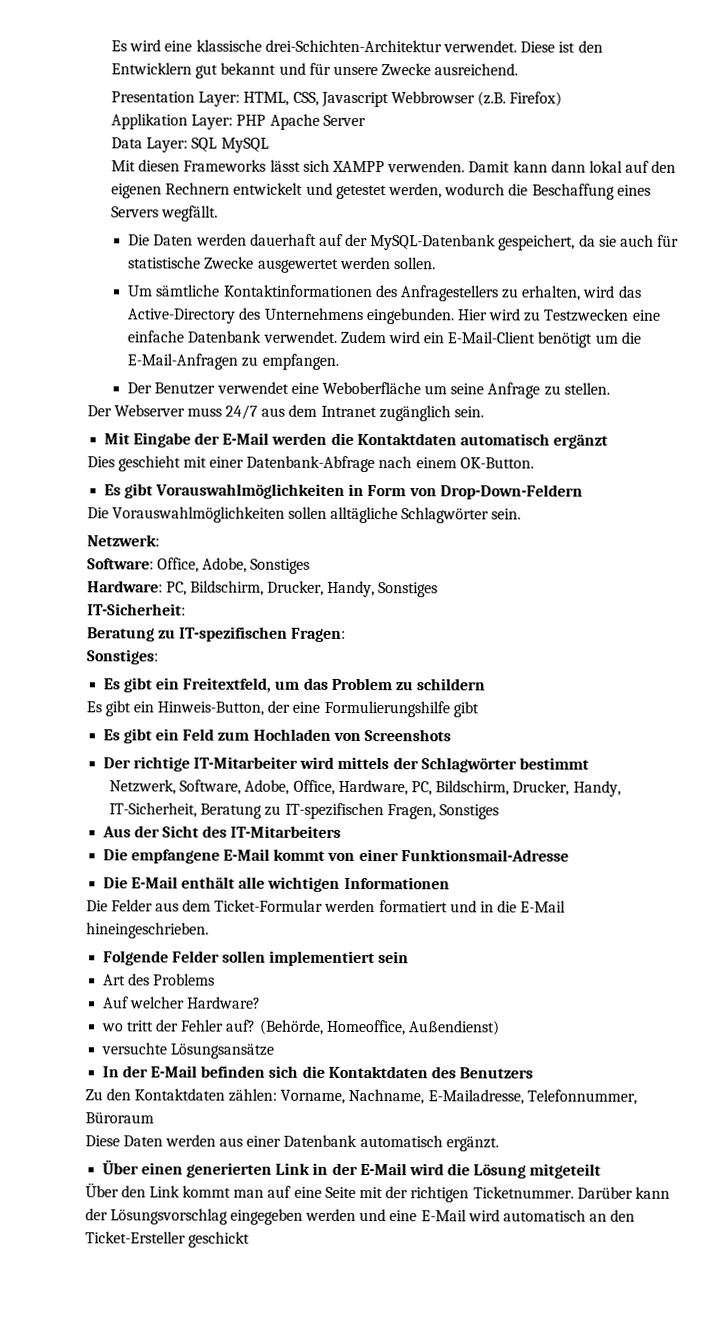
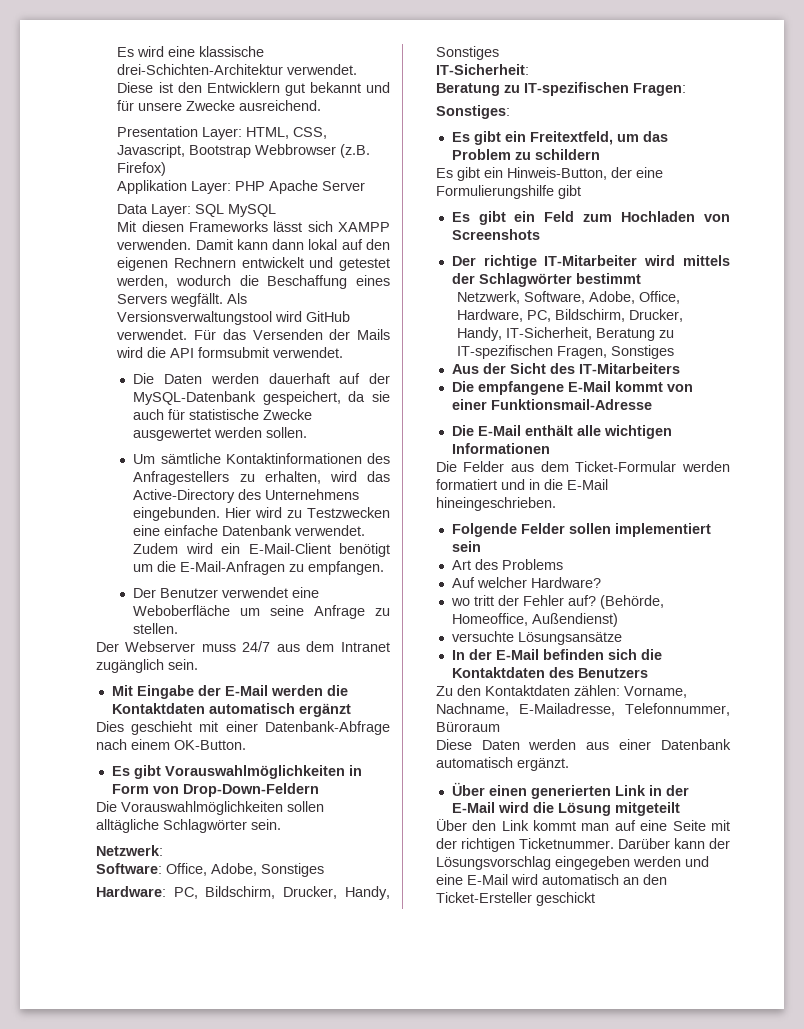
- Presentation Layer: HTML, CSS, Javascript Webbrowser (z.B. Firefox)
+ Presentation Layer: HTML, CSS, Javascript, Bootstrap Webbrowser (z.B. Firefox)
+ Als Versionsverwaltungstool wird GitHub verwendet. Für das Versenden der Mails wird die API formsubmit verwendet.

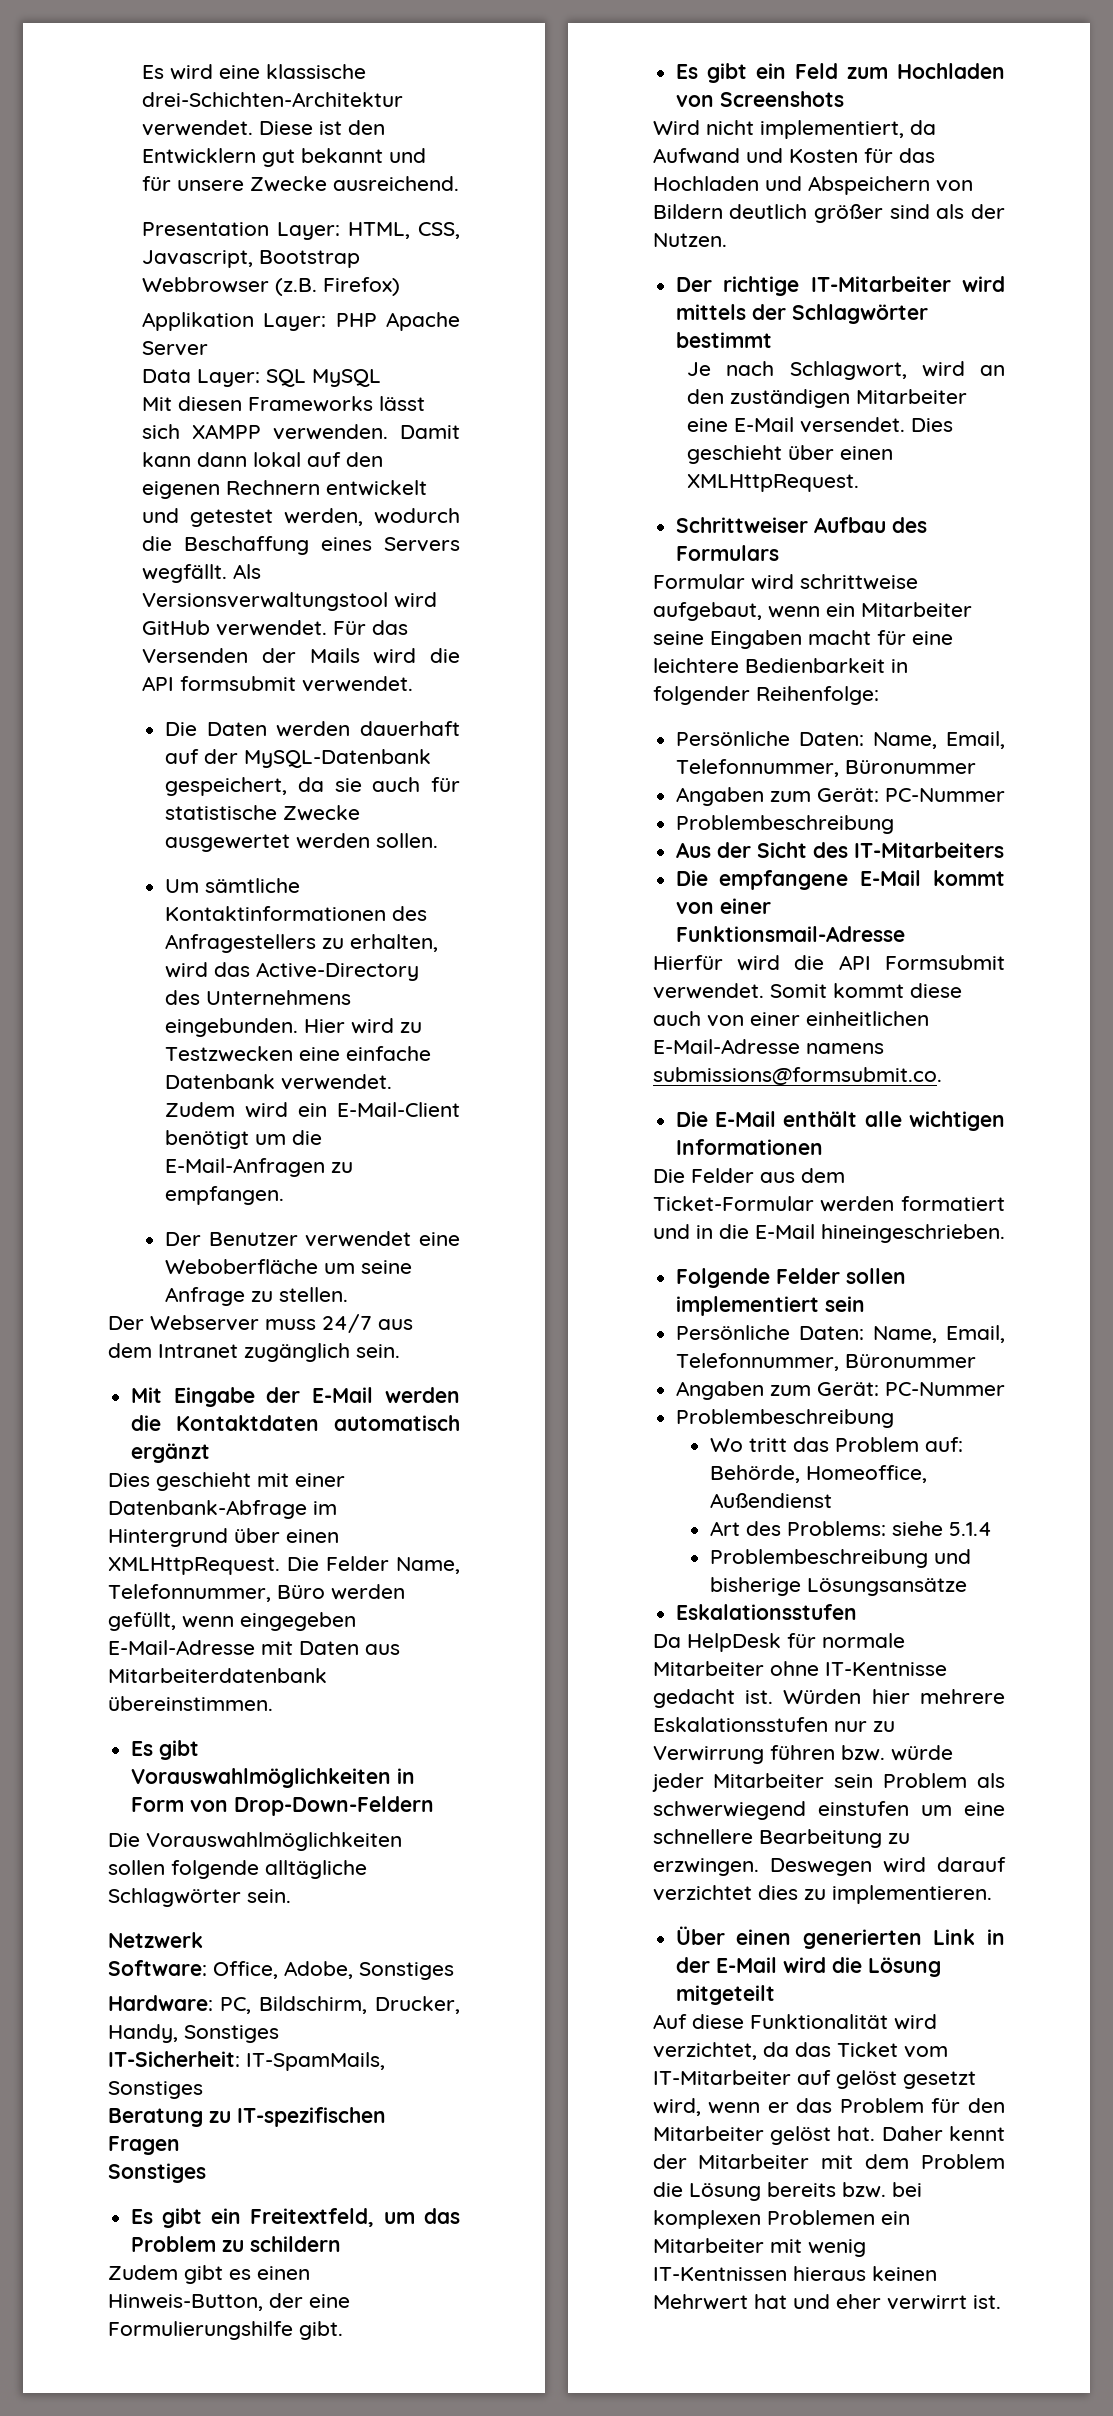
- Dies geschieht mit einer Datenbank-Abfrage nach einem OK-Button.
+ Dies geschieht mit einer Datenbank-Abfrage im Hintergrund über einen XMLHttpRequest. Die Felder Name, Telefonnummer, Büro werden gefüllt, wenn eingegeben E-Mail-Adresse mit Daten aus Mitarbeiterdatenbank übereinstimmen.
- Die Vorauswahlmöglichkeiten sollen alltägliche Schlagwörter sein.
+ Die Vorauswahlmöglichkeiten sollen folgende alltägliche Schlagwörter sein.
- Netzwerk:
+ Netzwerk
- IT-Sicherheit:
- Beratung zu IT-spezifischen Fragen:
- Sonstiges:
+ IT-Sicherheit: IT-SpamMails, Sonstiges
+ Beratung zu IT-spezifischen Fragen
+ Sonstiges
- Es gibt ein Hinweis-Button, der eine Formulierungshilfe gibt
+ Zudem gibt es einen Hinweis-Button, der eine Formulierungshilfe gibt.
+ Wird nicht implementiert, da Aufwand und Kosten für das Hochladen und Abspeichern von Bildern deutlich größer sind als der Nutzen.
- Netzwerk, Software, Adobe, Office, Hardware, PC, Bildschirm, Drucker, Handy, IT-Sicherheit, Beratung zu IT-spezifischen Fragen, Sonstiges
+ Je nach Schlagwort, wird an den zuständigen Mitarbeiter eine E-Mail versendet. Dies geschieht über einen XMLHttpRequest.
+ Schrittweiser Aufbau des Formulars
+ Formular wird schrittweise aufgebaut, wenn ein Mitarbeiter seine Eingaben macht für eine leichtere Bedienbarkeit in folgender Reihenfolge:
+ Persönliche Daten: Name, Email, Telefonnummer, Büronummer
+ Angaben zum Gerät: PC-Nummer
+ Problembeschreibung
+ Hierfür wird die API Formsubmit verwendet. Somit kommt diese auch von einer einheitlichen E-Mail-Adresse namens submissions@formsubmit.co.
  Folgende Felder sollen implementiert sein
- Art des Problems
- Auf welcher Hardware?
- wo tritt der Fehler auf? (Behörde, Homeoffice, Außendienst)
- versuchte Lösungsansätze
- In der E-Mail befinden sich die Kontaktdaten des Benutzers
- Zu den Kontaktdaten zählen: Vorname, Nachname, E-Mailadresse, Telefonnummer, Büroraum
- Diese Daten werden aus einer Datenbank automatisch ergänzt.
+ Persönliche Daten: Name, Email, Telefonnummer, Büronummer
+ Angaben zum Gerät: PC-Nummer
+ Problembeschreibung
+ Wo tritt das Problem auf: Behörde, Homeoffice, Außendienst
+ Art des Problems: siehe 5.1.4
+ Problembeschreibung und bisherige Lösungsansätze
+ Eskalationsstufen
+ Da HelpDesk für normale Mitarbeiter ohne IT-Kentnisse gedacht ist. Würden hier mehrere Eskalationsstufen nur zu Verwirrung führen bzw. würde jeder Mitarbeiter sein Problem als schwerwiegend einstufen um eine schnellere Bearbeitung zu erzwingen. Deswegen wird darauf verzichtet dies zu implementieren.
- Über den Link kommt man auf eine Seite mit der richtigen Ticketnummer. Darüber kann der Lösungsvorschlag eingegeben werden und eine E-Mail wird automatisch an den Ticket-Ersteller geschickt
+ Auf diese Funktionalität wird verzichtet, da das Ticket vom IT-Mitarbeiter auf gelöst gesetzt wird, wenn er das Problem für den Mitarbeiter gelöst hat. Daher kennt der Mitarbeiter mit dem Problem die Lösung bereits bzw. bei komplexen Problemen ein Mitarbeiter mit wenig IT-Kentnissen hieraus keinen Mehrwert hat und eher verwirrt ist.

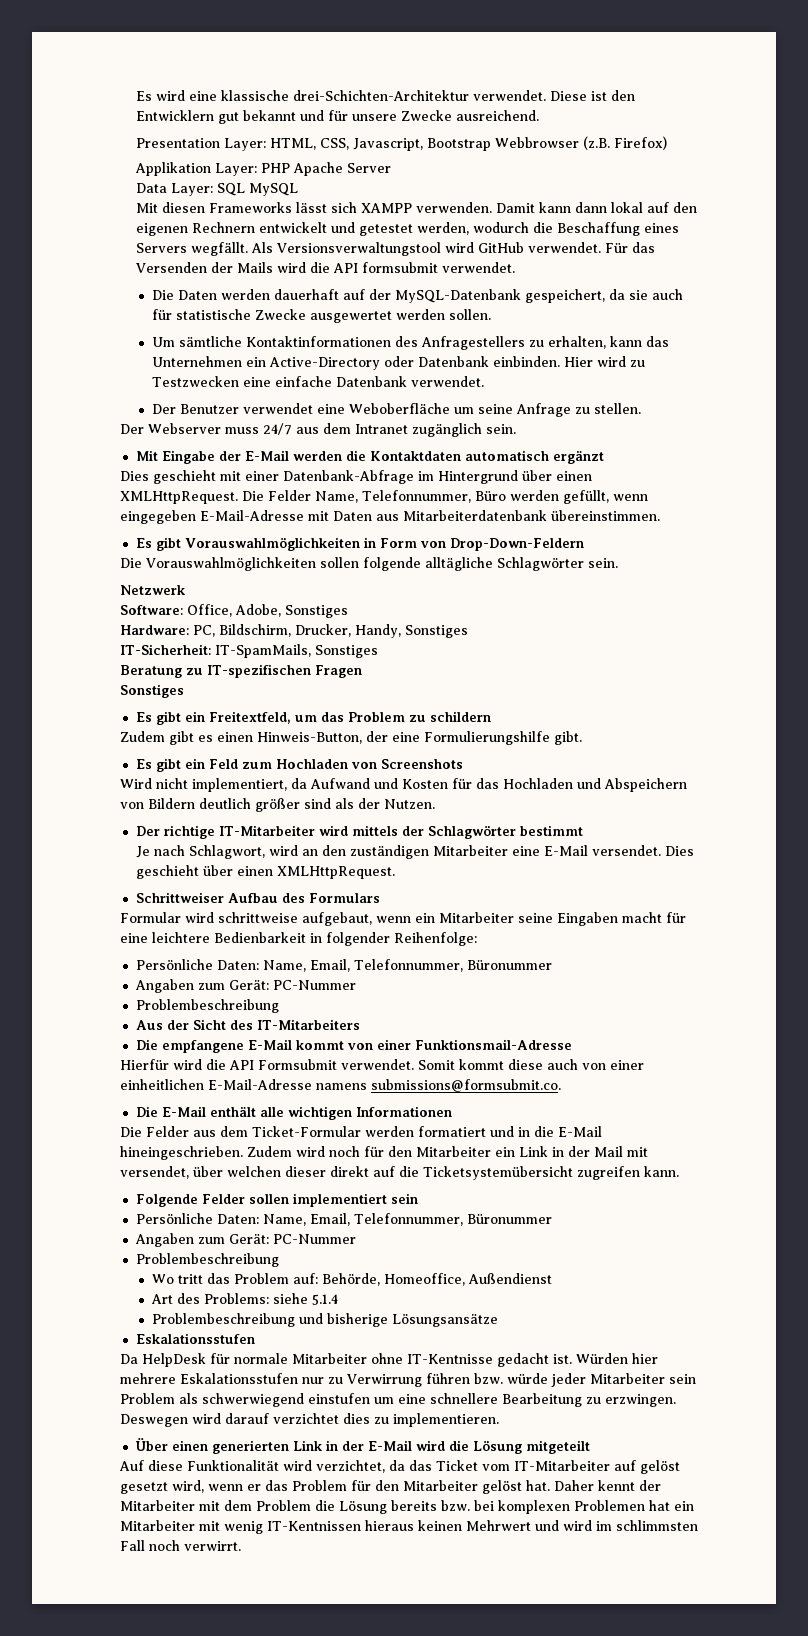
- Um sämtliche Kontaktinformationen des Anfragestellers zu erhalten, wird das Active-Directory des Unternehmens eingebunden.
+ Um sämtliche Kontaktinformationen des Anfragestellers zu erhalten, kann das Unternehmen ein Active-Directory oder Datenbank einbinden.
- Zudem wird ein E-Mail-Client benötigt um die E-Mail-Anfragen zu empfangen.
+ Zudem wird noch für den Mitarbeiter ein Link in der Mail mit versendet, über welchen dieser direkt auf die Ticketsystemübersicht zugreifen kann.
- Daher kennt der Mitarbeiter mit dem Problem die Lösung bereits bzw. bei komplexen Problemen ein Mitarbeiter mit wenig IT-Kentnissen hieraus keinen Mehrwert hat und eher verwirrt ist.
+ Daher kennt der Mitarbeiter mit dem Problem die Lösung bereits bzw. bei komplexen Problemen hat ein Mitarbeiter mit wenig IT-Kentnissen hieraus keinen Mehrwert und wird im schlimmsten Fall noch verwirrt.

